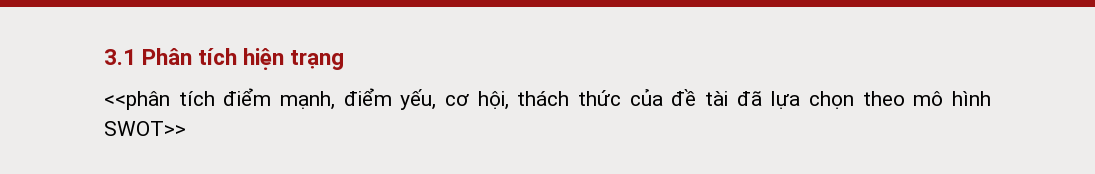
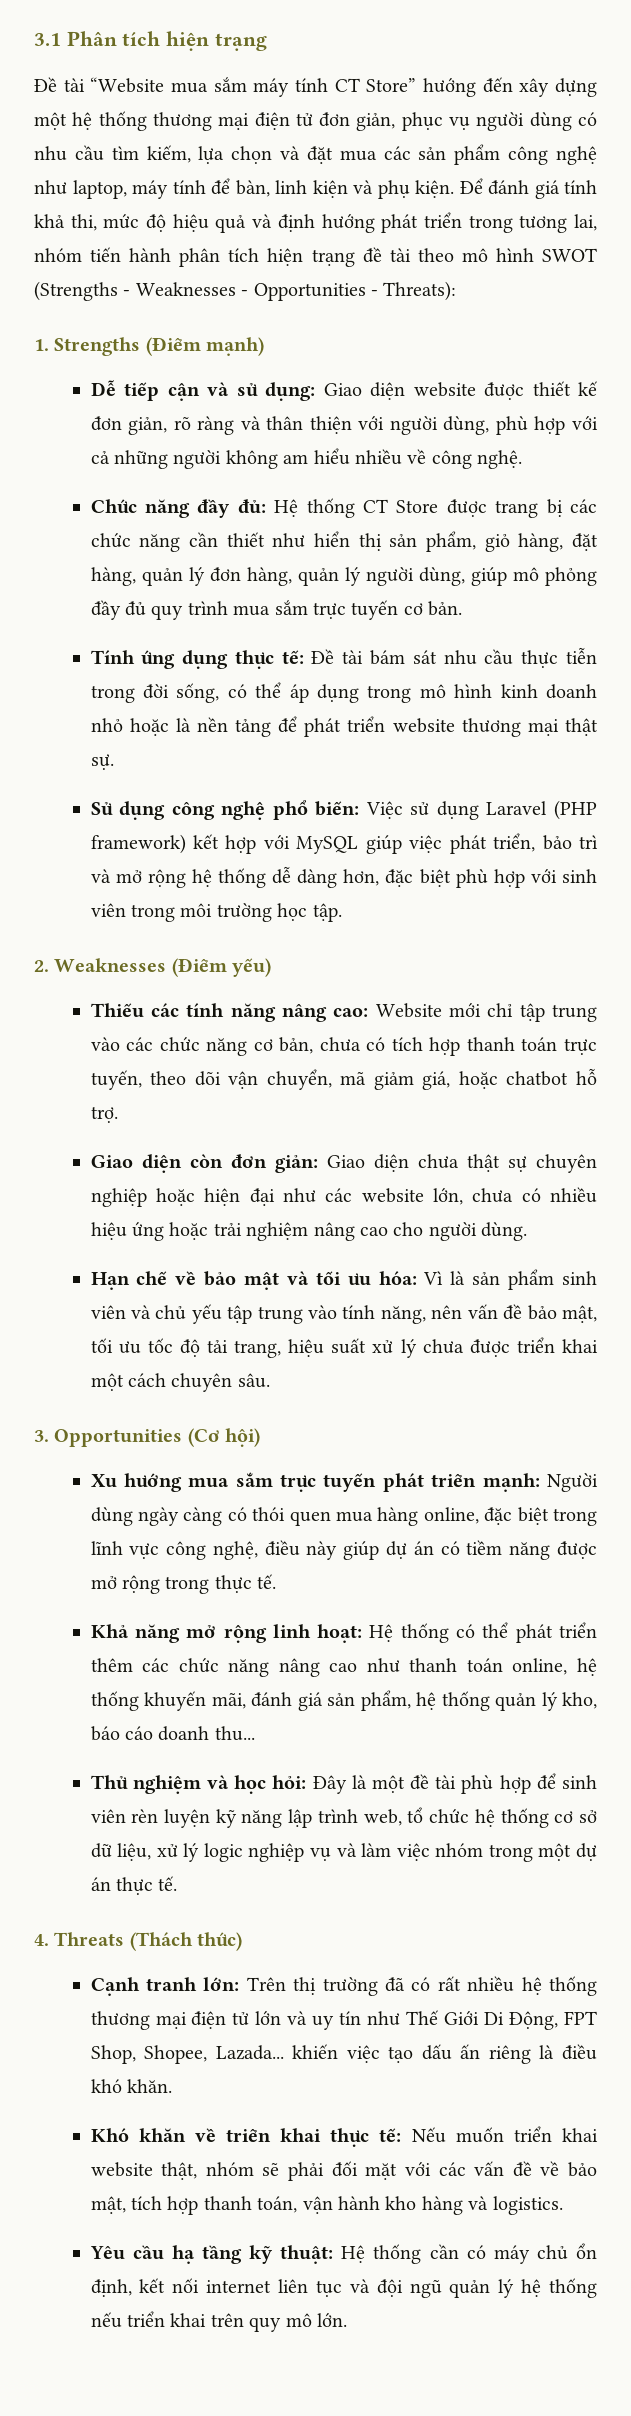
- <<phân tích điểm mạnh, điểm yếu, cơ hội, thách thức của đề tài đã lựa chọn theo mô hình SWOT>>
+ Đề tài “Website mua sắm máy tính CT Store” hướng đến xây dựng một hệ thống thương mại điện tử đơn giản, phục vụ người dùng có nhu cầu tìm kiếm, lựa chọn và đặt mua các sản phẩm công nghệ như laptop, máy tính để bàn, linh kiện và phụ kiện. Để đánh giá tính khả thi, mức độ hiệu quả và định hướng phát triển trong tương lai, nhóm tiến hành phân tích hiện trạng đề tài theo mô hình SWOT (Strengths - Weaknesses - Opportunities - Threats):
+ 1. Strengths (Điểm mạnh)
+ Dễ tiếp cận và sử dụng: Giao diện website được thiết kế đơn giản, rõ ràng và thân thiện với người dùng, phù hợp với cả những người không am hiểu nhiều về công nghệ.
+ Chức năng đầy đủ: Hệ thống CT Store được trang bị các chức năng cần thiết như hiển thị sản phẩm, giỏ hàng, đặt hàng, quản lý đơn hàng, quản lý người dùng, giúp mô phỏng đầy đủ quy trình mua sắm trực tuyến cơ bản.
+ Tính ứng dụng thực tế: Đề tài bám sát nhu cầu thực tiễn trong đời sống, có thể áp dụng trong mô hình kinh doanh nhỏ hoặc là nền tảng để phát triển website thương mại thật sự.
+ Sử dụng công nghệ phổ biến: Việc sử dụng Laravel (PHP framework) kết hợp với MySQL giúp việc phát triển, bảo trì và mở rộng hệ thống dễ dàng hơn, đặc biệt phù hợp với sinh viên trong môi trường học tập.
+ 2. Weaknesses (Điểm yếu)
+ Thiếu các tính năng nâng cao: Website mới chỉ tập trung vào các chức năng cơ bản, chưa có tích hợp thanh toán trực tuyến, theo dõi vận chuyển, mã giảm giá, hoặc chatbot hỗ trợ.
+ Giao diện còn đơn giản: Giao diện chưa thật sự chuyên nghiệp hoặc hiện đại như các website lớn, chưa có nhiều hiệu ứng hoặc trải nghiệm nâng cao cho người dùng.
+ Hạn chế về bảo mật và tối ưu hóa: Vì là sản phẩm sinh viên và chủ yếu tập trung vào tính năng, nên vấn đề bảo mật, tối ưu tốc độ tải trang, hiệu suất xử lý chưa được triển khai một cách chuyên sâu.
+ 3. Opportunities (Cơ hội)
+ Xu hướng mua sắm trực tuyến phát triển mạnh: Người dùng ngày càng có thói quen mua hàng online, đặc biệt trong lĩnh vực công nghệ, điều này giúp dự án có tiềm năng được mở rộng trong thực tế.
+ Khả năng mở rộng linh hoạt: Hệ thống có thể phát triển thêm các chức năng nâng cao như thanh toán online, hệ thống khuyến mãi, đánh giá sản phẩm, hệ thống quản lý kho, báo cáo doanh thu...
+ Thử nghiệm và học hỏi: Đây là một đề tài phù hợp để sinh viên rèn luyện kỹ năng lập trình web, tổ chức hệ thống cơ sở dữ liệu, xử lý logic nghiệp vụ và làm việc nhóm trong một dự án thực tế.
+ 4. Threats (Thách thức)
+ Cạnh tranh lớn: Trên thị trường đã có rất nhiều hệ thống thương mại điện tử lớn và uy tín như Thế Giới Di Động, FPT Shop, Shopee, Lazada... khiến việc tạo dấu ấn riêng là điều khó khăn.
+ Khó khăn về triển khai thực tế: Nếu muốn triển khai website thật, nhóm sẽ phải đối mặt với các vấn đề về bảo mật, tích hợp thanh toán, vận hành kho hàng và logistics.
+ Yêu cầu hạ tầng kỹ thuật: Hệ thống cần có máy chủ ổn định, kết nối internet liên tục và đội ngũ quản lý hệ thống nếu triển khai trên quy mô lớn.

